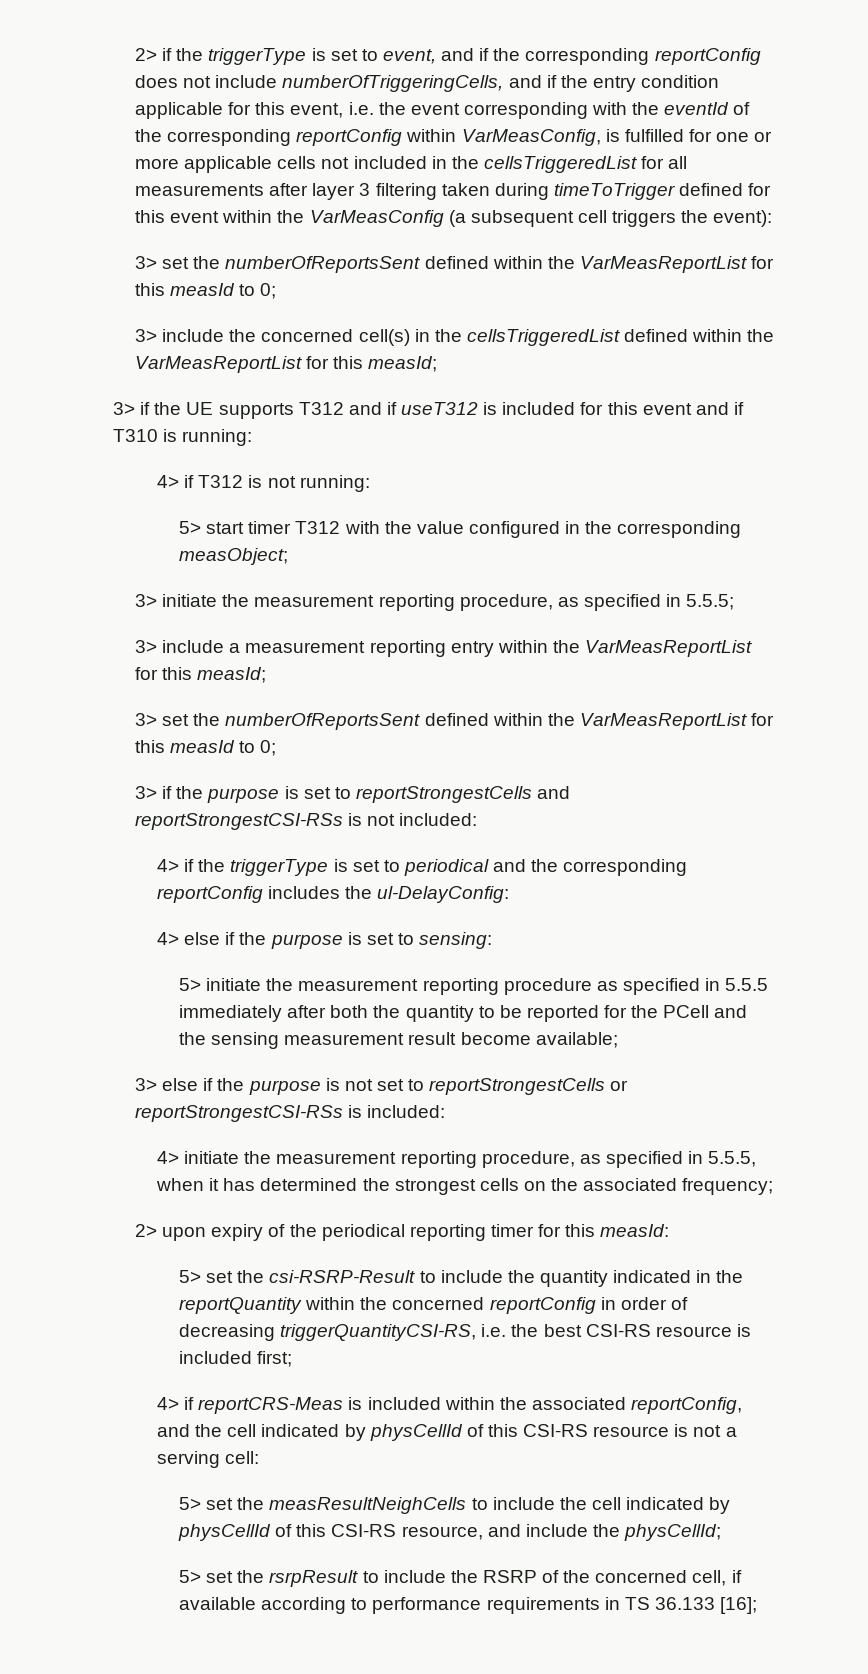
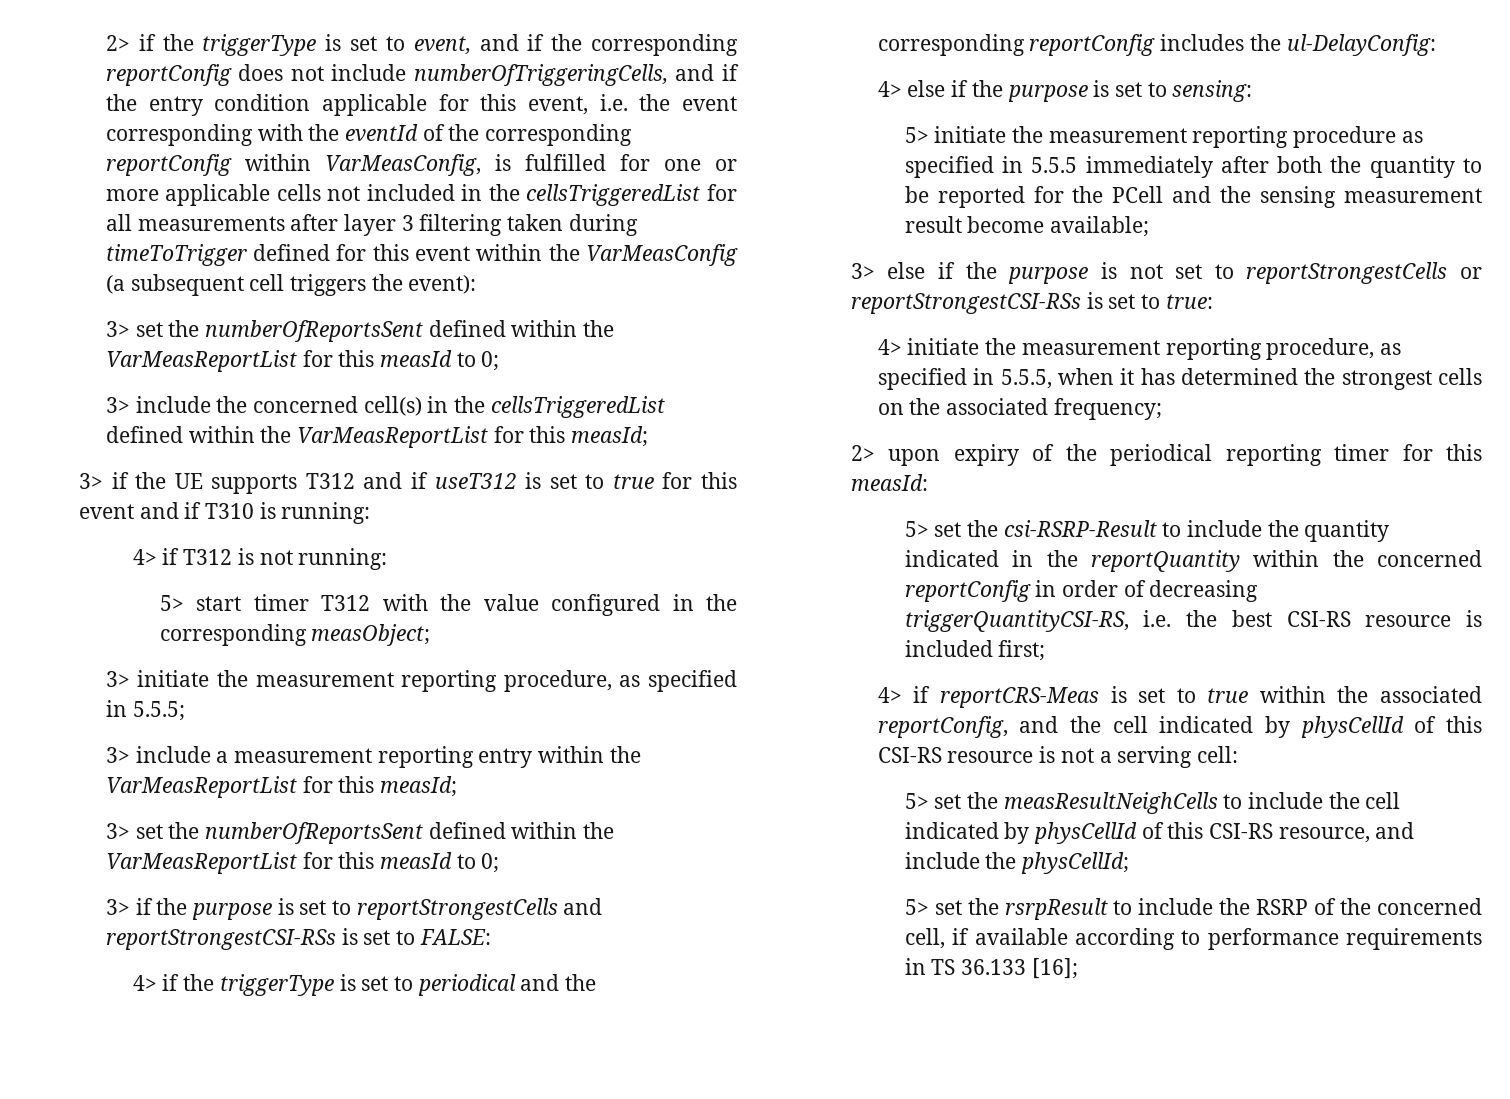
- 3> if the UE supports T312 and if useT312 is included for this event and if T310 is running:
+ 3> if the UE supports T312 and if useT312 is set to true for this event and if T310 is running:
- 3> if the purpose is set to reportStrongestCells and reportStrongestCSI-RSs is not included:
+ 3> if the purpose is set to reportStrongestCells and reportStrongestCSI-RSs is set to FALSE:
- 3> else if the purpose is not set to reportStrongestCells or reportStrongestCSI-RSs is included:
+ 3> else if the purpose is not set to reportStrongestCells or reportStrongestCSI-RSs is set to true:
- 4> if reportCRS-Meas is included within the associated reportConfig, and the cell indicated by physCellId of this CSI-RS resource is not a serving cell:
+ 4> if reportCRS-Meas is set to true within the associated reportConfig, and the cell indicated by physCellId of this CSI-RS resource is not a serving cell:

